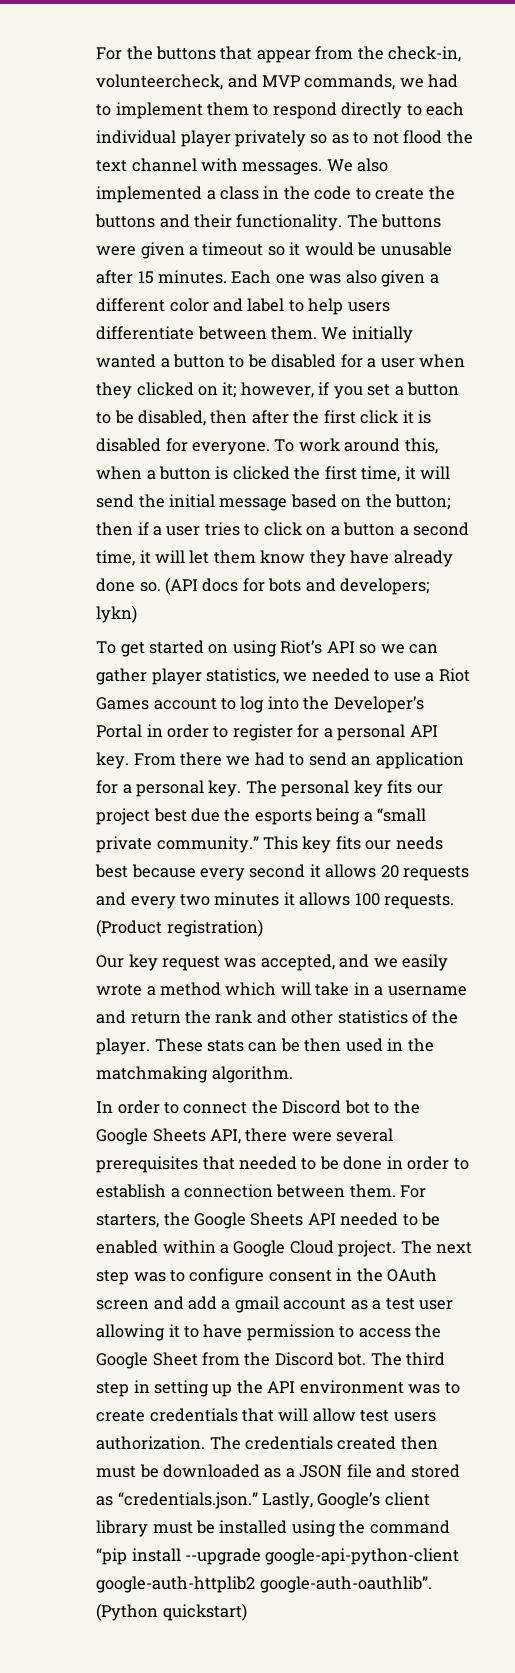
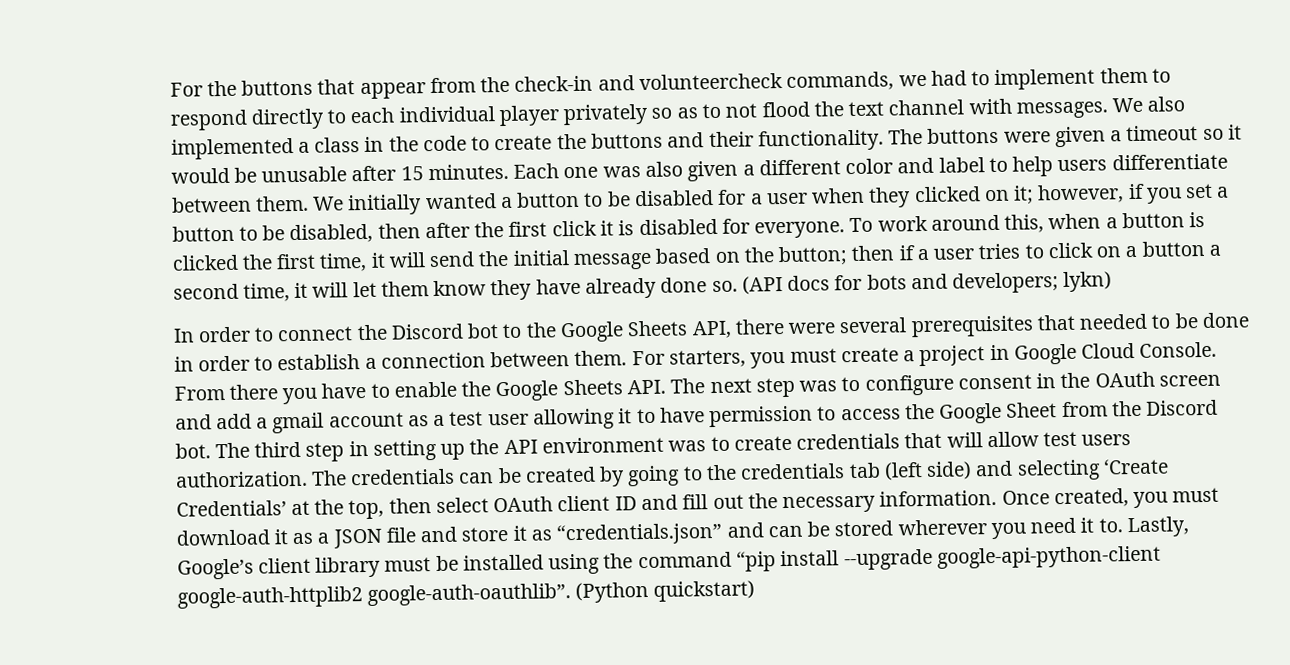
- For the buttons that appear from the check-in, volunteercheck, and MVP commands, we had to implement them to respond directly to each individual player privately so as to not flood the text channel with messages.
+ For the buttons that appear from the check-in and volunteercheck commands, we had to implement them to respond directly to each individual player privately so as to not flood the text channel with messages.
- To get started on using Riot’s API so we can gather player statistics, we needed to use a Riot Games account to log into the Developer’s Portal in order to register for a personal API key. From there we had to send an application for a personal key. The personal key fits our project best due the esports being a “small private community.” This key fits our needs best because every second it allows 20 requests and every two minutes it allows 100 requests. (Product registration)
- Our key request was accepted, and we easily wrote a method which will take in a username and return the rank and other statistics of the player. These stats can be then used in the matchmaking algorithm.
- For starters, the Google Sheets API needed to be enabled within a Google Cloud project. The next step was to configure consent in the OAuth screen and add a gmail account as a test user allowing it to have permission to access the Google Sheet from the Discord bot.
+ For starters, you must create a project in Google Cloud Console. From there you have to enable the Google Sheets API. The next step was to configure consent in the OAuth screen and add a gmail account as a test user allowing it to have permission to access the Google Sheet from the Discord bot.
- The credentials created then must be downloaded as a JSON file and stored as “credentials.json.” Lastly, Google’s client library must be installed using the command “pip install --upgrade google-api-python-client google-auth-httplib2 google-auth-oauthlib”.
+ The credentials can be created by going to the credentials tab (left side) and selecting ‘Create Credentials’ at the top, then select OAuth client ID and fill out the necessary information. Once created, you must download it as a JSON file and store it as “credentials.json” and can be stored wherever you need it to. Lastly, Google’s client library must be installed using the command “pip install --upgrade google-api-python-client google-auth-httplib2 google-auth-oauthlib”.

